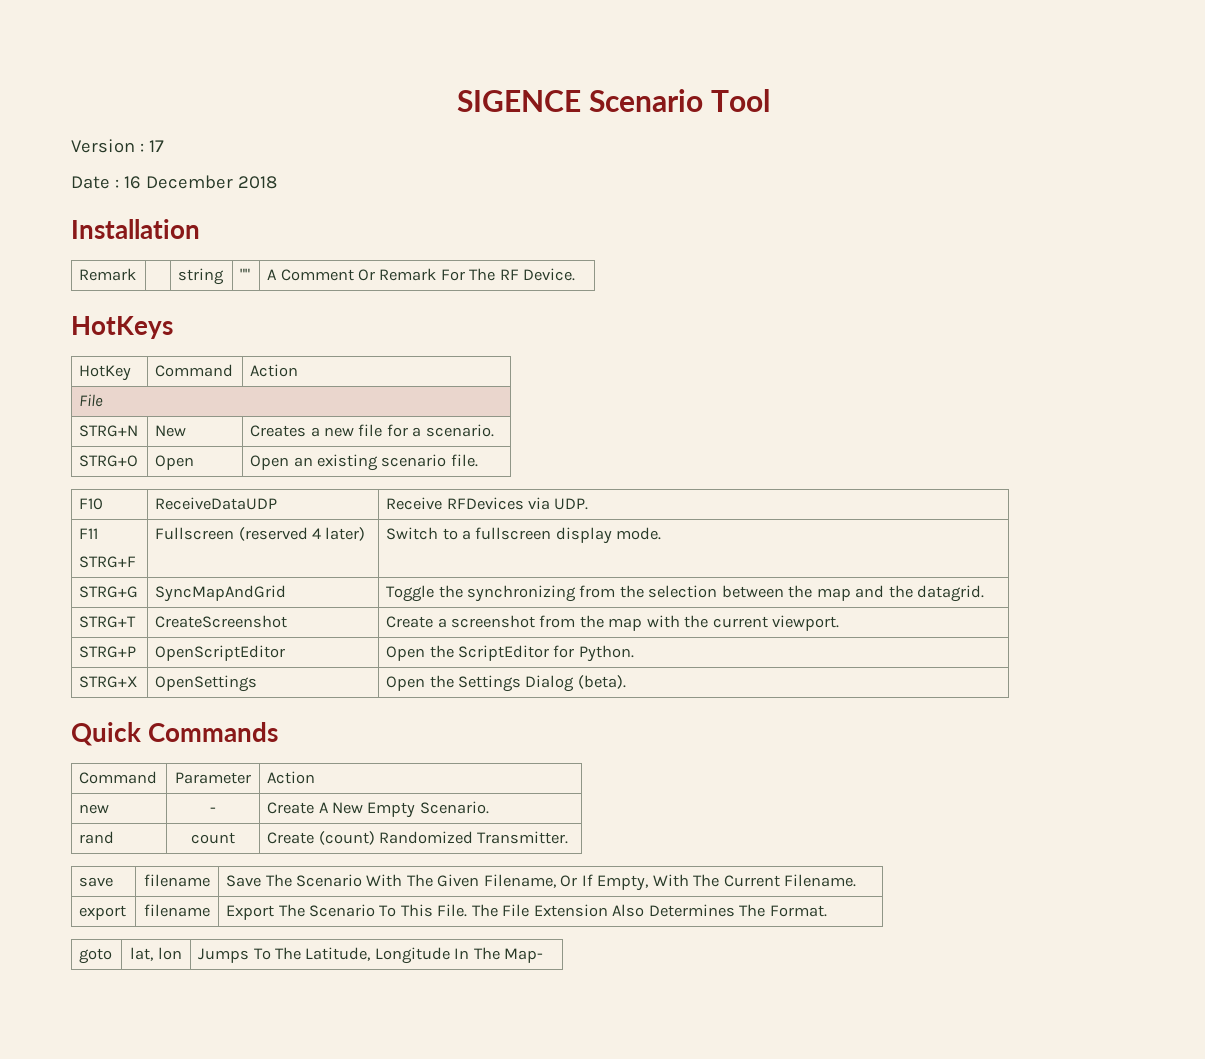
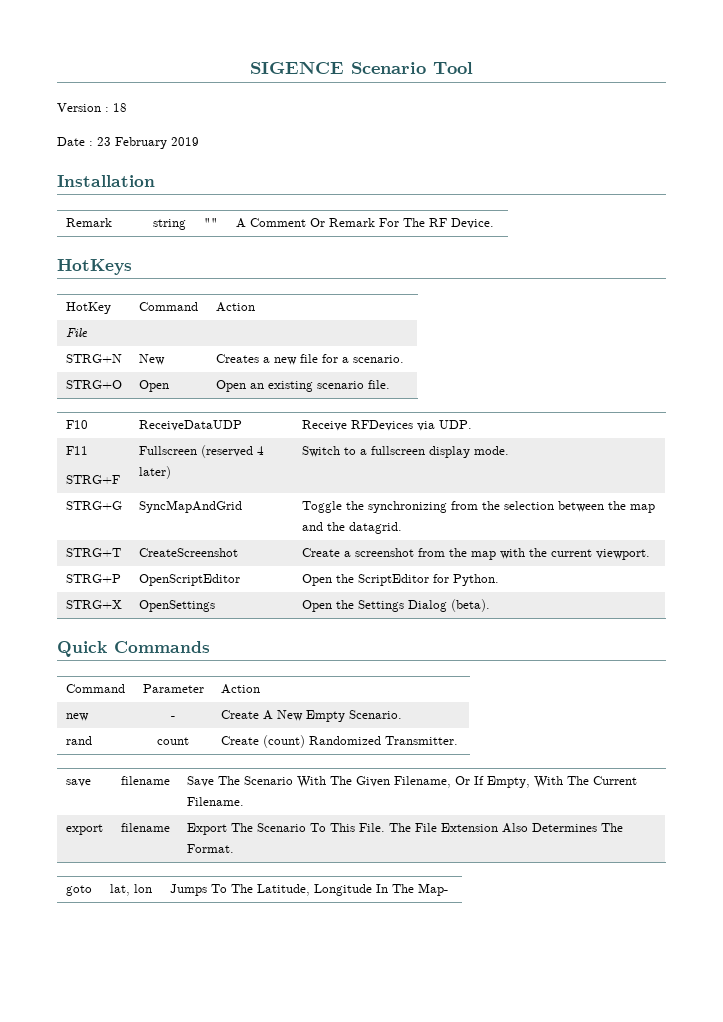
- Version : 17
+ Version : 18
- Date : 16 December 2018
+ Date : 23 February 2019

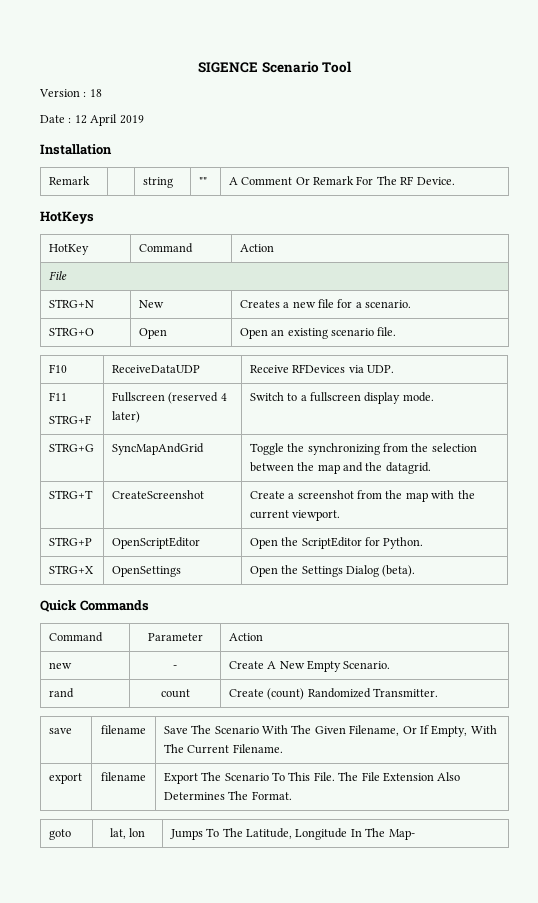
- Date : 23 February 2019
+ Date : 12 April 2019

